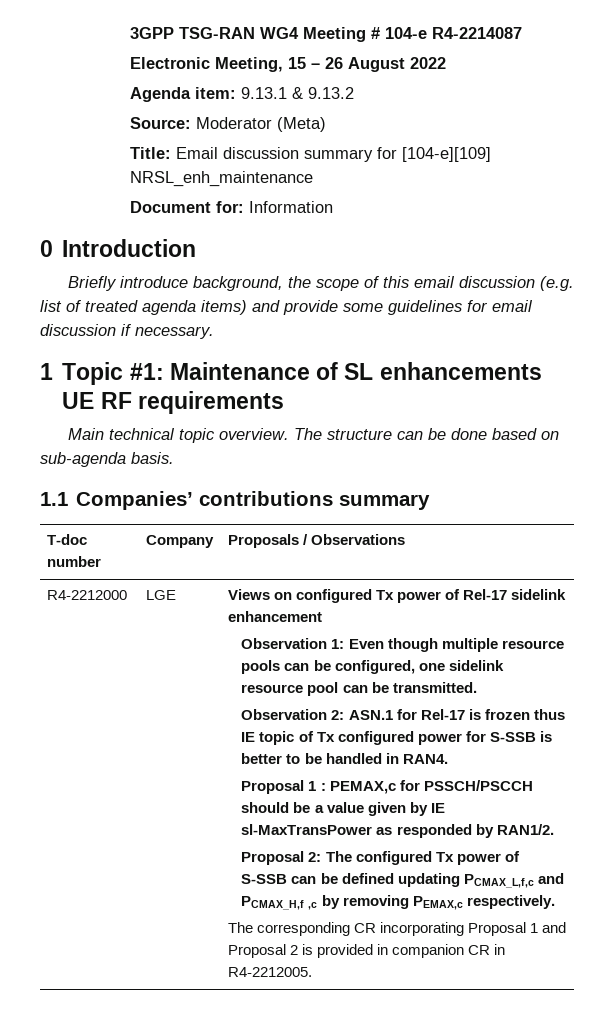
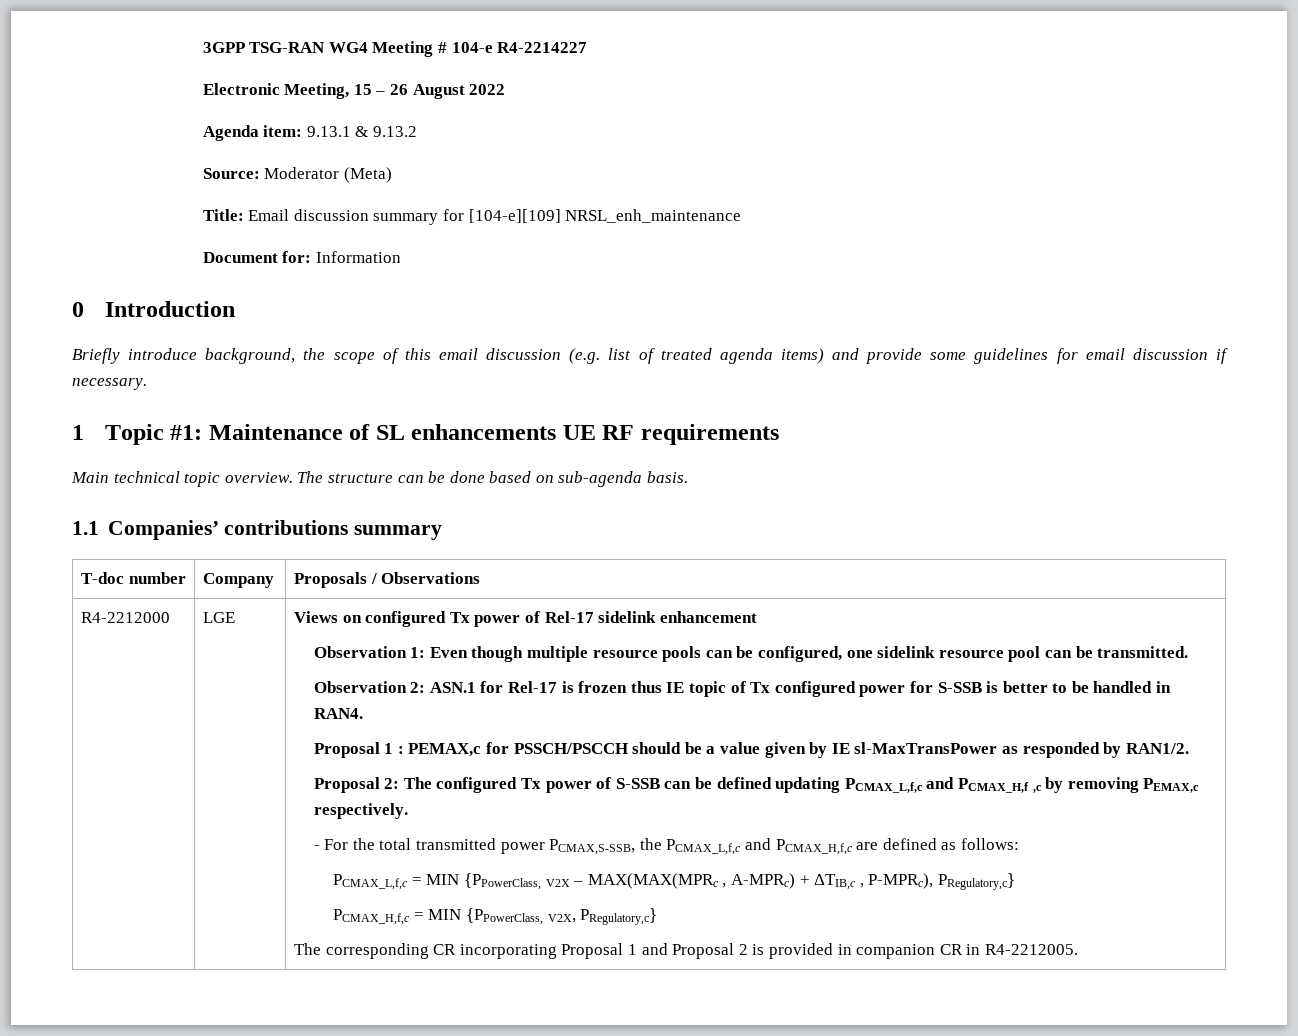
- 3GPP TSG-RAN WG4 Meeting # 104-e R4-2214087
+ 3GPP TSG-RAN WG4 Meeting # 104-e R4-2214227
+ - For the total transmitted power PCMAX,S-SSB, the PCMAX_L,f,c and PCMAX_H,f,c are defined as follows:
+ PCMAX_L,f,c = MIN {PPowerClass, V2X – MAX(MAX(MPRc , A-MPRc) + ΔTIB,c , P-MPRc), PRegulatory,c}
+ PCMAX_H,f,c = MIN {PPowerClass, V2X, PRegulatory,c}

